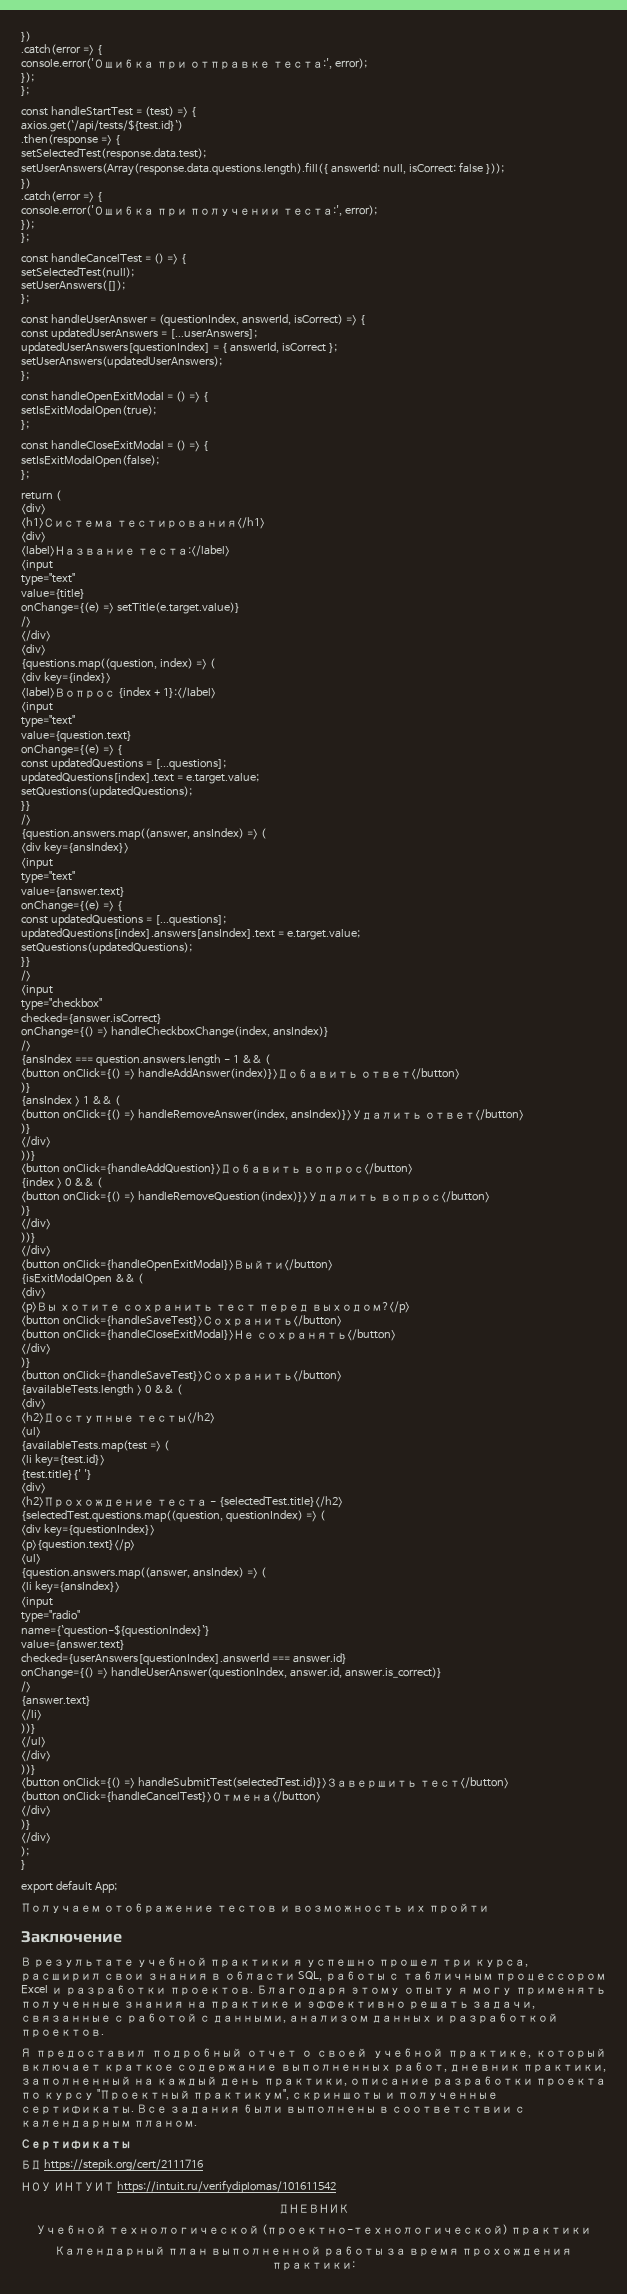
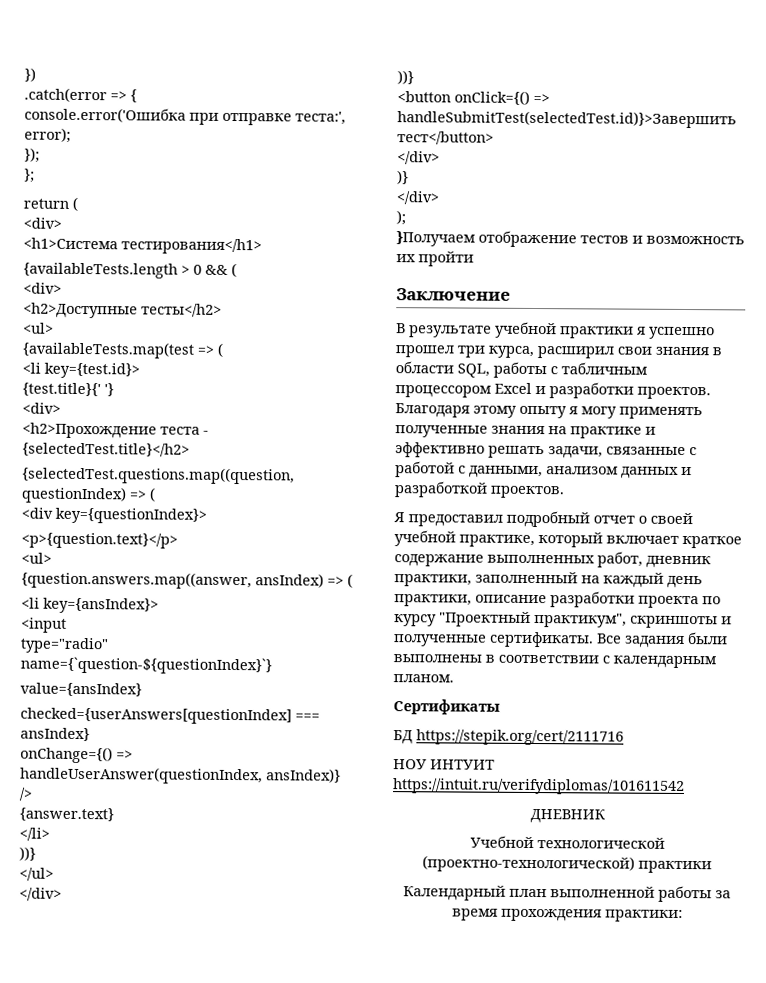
- const handleStartTest = (test) => {
- axios.get(`/api/tests/${test.id}`)
- .then(response => {
- setSelectedTest(response.data.test);
- setUserAnswers(Array(response.data.questions.length).fill({ answerId: null, isCorrect: false }));
- })
- .catch(error => {
- console.error('Ошибка при получении теста:', error);
- });
- };
- const handleCancelTest = () => {
- setSelectedTest(null);
- setUserAnswers([]);
- };
- const handleUserAnswer = (questionIndex, answerId, isCorrect) => {
- const updatedUserAnswers = [...userAnswers];
- updatedUserAnswers[questionIndex] = { answerId, isCorrect };
- setUserAnswers(updatedUserAnswers);
- };
- const handleOpenExitModal = () => {
- setIsExitModalOpen(true);
- };
- const handleCloseExitModal = () => {
- setIsExitModalOpen(false);
- };
  <h1>Система тестирования</h1>
- <div>
- <label>Название теста:</label>
- <input
- type="text"
- value={title}
- onChange={(e) => setTitle(e.target.value)}
- />
- </div>
- <div>
- {questions.map((question, index) => (
- <div key={index}>
- <label>Вопрос {index + 1}:</label>
- <input
- type="text"
- value={question.text}
- onChange={(e) => {
- const updatedQuestions = [...questions];
- updatedQuestions[index].text = e.target.value;
- setQuestions(updatedQuestions);
- }}
- />
- {question.answers.map((answer, ansIndex) => (
- <div key={ansIndex}>
- <input
- type="text"
- value={answer.text}
- onChange={(e) => {
- const updatedQuestions = [...questions];
- updatedQuestions[index].answers[ansIndex].text = e.target.value;
- setQuestions(updatedQuestions);
- }}
- />
- <input
- type="checkbox"
- checked={answer.isCorrect}
- onChange={() => handleCheckboxChange(index, ansIndex)}
- />
- {ansIndex === question.answers.length - 1 && (
- <button onClick={() => handleAddAnswer(index)}>Добавить ответ</button>
- )}
- {ansIndex > 1 && (
- <button onClick={() => handleRemoveAnswer(index, ansIndex)}>Удалить ответ</button>
- )}
- </div>
- ))}
- <button onClick={handleAddQuestion}>Добавить вопрос</button>
- {index > 0 && (
- <button onClick={() => handleRemoveQuestion(index)}>Удалить вопрос</button>
- )}
- </div>
- ))}
- </div>
- <button onClick={handleOpenExitModal}>Выйти</button>
- {isExitModalOpen && (
- <div>
- <p>Вы хотите сохранить тест перед выходом?</p>
- <button onClick={handleSaveTest}>Сохранить</button>
- <button onClick={handleCloseExitModal}>Не сохранять</button>
- </div>
- )}
- <button onClick={handleSaveTest}>Сохранить</button>
  name={`question-${questionIndex}`}
- value={answer.text}
- checked={userAnswers[questionIndex].answerId === answer.id}
+ value={ansIndex}
+ checked={userAnswers[questionIndex] === ansIndex}
- onChange={() => handleUserAnswer(questionIndex, answer.id, answer.is_correct)}
+ onChange={() => handleUserAnswer(questionIndex, ansIndex)}
- <button onClick={handleCancelTest}>Отмена</button>
- }
- export default App;
- Получаем отображение тестов и возможность их пройти
+ }Получаем отображение тестов и возможность их пройти

